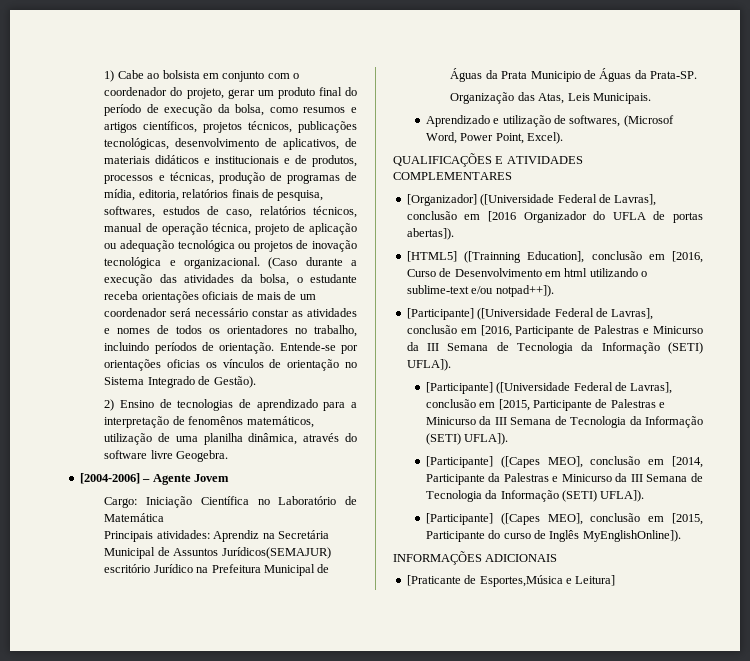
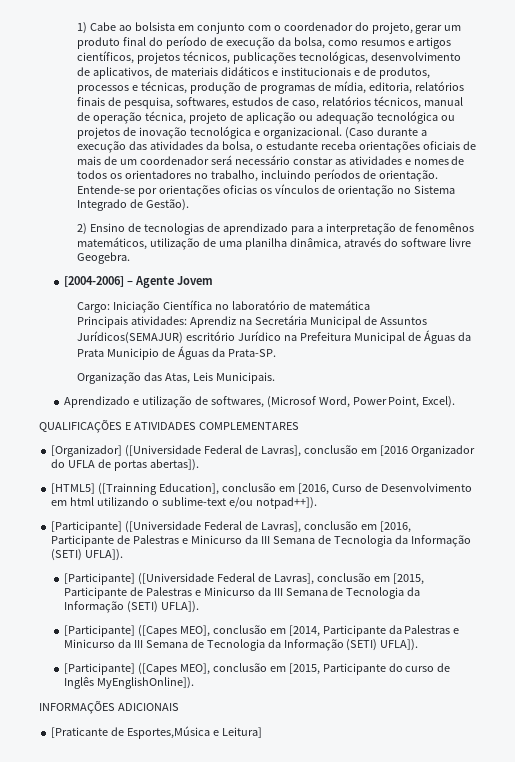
- Cargo: Iniciação Científica no Laboratório de Matemática
+ Cargo: Iniciação Científica no laboratório de matemática

